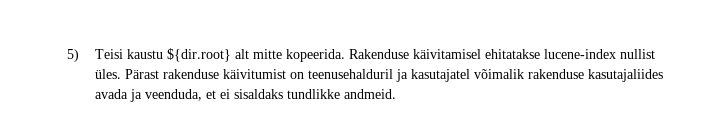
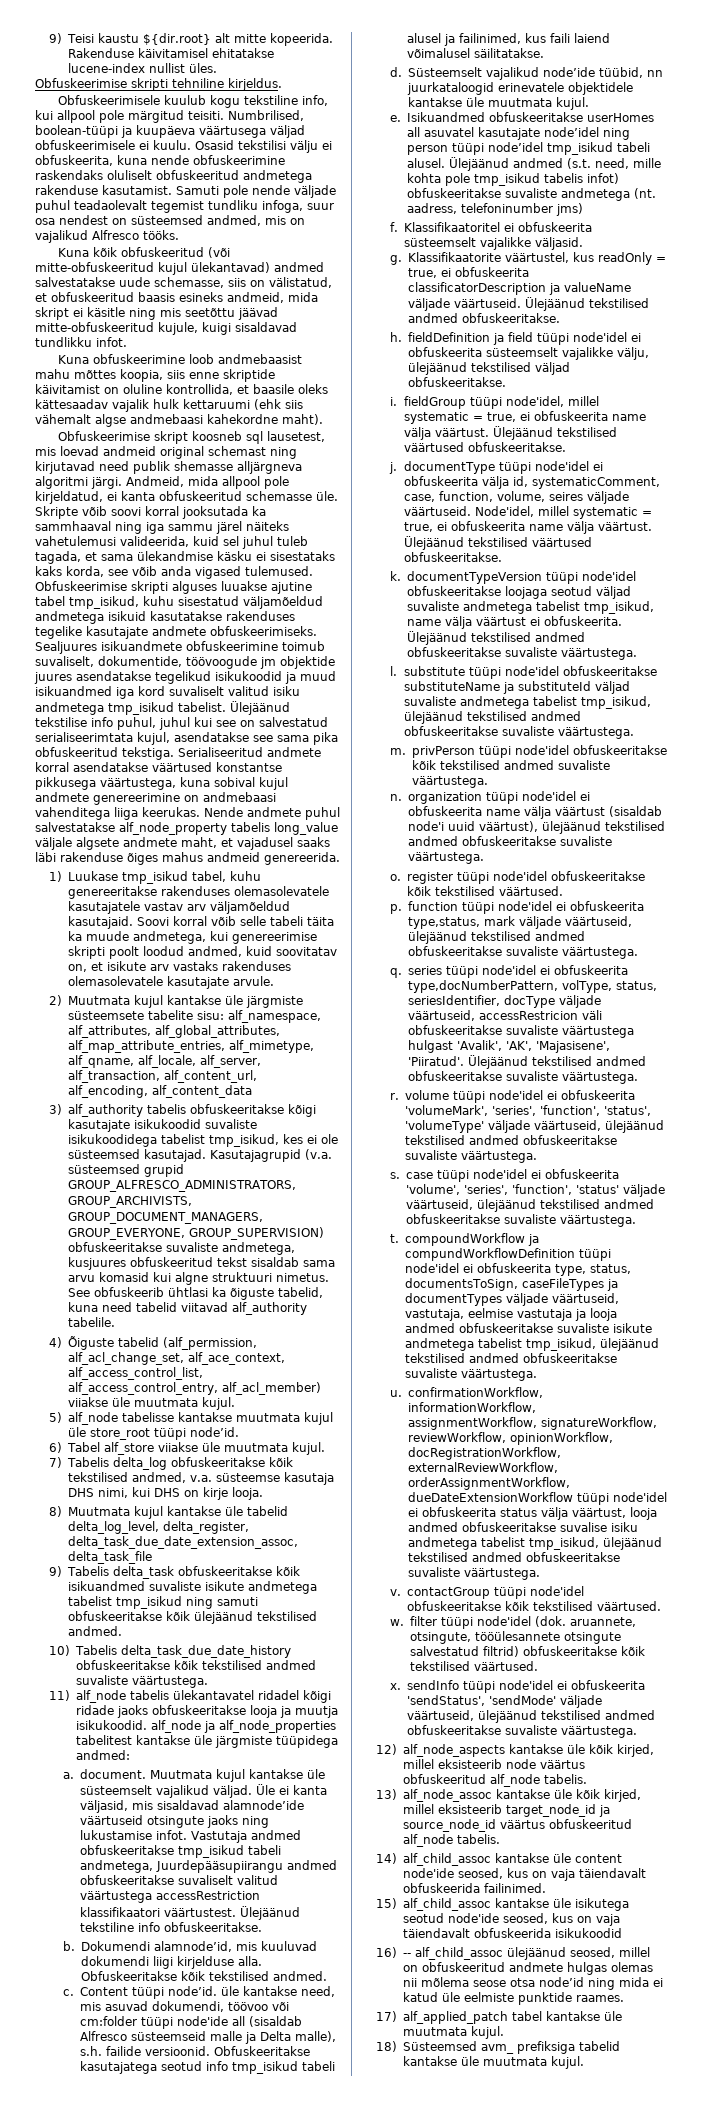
- 5) Teisi kaustu ${dir.root} alt mitte kopeerida.
+ 9) Teisi kaustu ${dir.root} alt mitte kopeerida.
- Rakenduse käivitamisel ehitatakse lucene-index nullist üles. Pärast rakenduse käivitumist on teenusehalduril ja kasutajatel võimalik rakenduse kasutajaliides avada ja veenduda, et ei sisaldaks tundlikke andmeid.
+ Rakenduse käivitamisel ehitatakse lucene-index nullist üles.
+ Obfuskeerimise skripti tehniline kirjeldus.
+ Obfuskeerimisele kuulub kogu tekstiline info, kui allpool pole märgitud teisiti. Numbrilised, boolean-tüüpi ja kuupäeva väärtusega väljad obfuskeerimisele ei kuulu. Osasid tekstilisi välju ei obfuskeerita, kuna nende obfuskeerimine raskendaks oluliselt obfuskeeritud andmetega rakenduse kasutamist. Samuti pole nende väljade puhul teadaolevalt tegemist tundliku infoga, suur osa nendest on süsteemsed andmed, mis on vajalikud Alfresco tööks.
+ Kuna kõik obfuskeeritud (või mitte-obfuskeeritud kujul ülekantavad) andmed salvestatakse uude schemasse, siis on välistatud, et obfuskeeritud baasis esineks andmeid, mida skript ei käsitle ning mis seetõttu jäävad mitte-obfuskeeritud kujule, kuigi sisaldavad tundlikku infot.
+ Kuna obfuskeerimine loob andmebaasist mahu mõttes koopia, siis enne skriptide käivitamist on oluline kontrollida, et baasile oleks kättesaadav vajalik hulk kettaruumi (ehk siis vähemalt algse andmebaasi kahekordne maht).
+ Obfuskeerimise skript koosneb sql lausetest, mis loevad andmeid original schemast ning kirjutavad need publik shemasse alljärgneva algoritmi järgi. Andmeid, mida allpool pole kirjeldatud, ei kanta obfuskeeritud schemasse üle. Skripte võib soovi korral jooksutada ka sammhaaval ning iga sammu järel näiteks vahetulemusi valideerida, kuid sel juhul tuleb tagada, et sama ülekandmise käsku ei sisestataks kaks korda, see võib anda vigased tulemused. Obfuskeerimise skripti alguses luuakse ajutine tabel tmp_isikud, kuhu sisestatud väljamõeldud andmetega isikuid kasutatakse rakenduses tegelike kasutajate andmete obfuskeerimiseks. Sealjuures isikuandmete obfuskeerimine toimub suvaliselt, dokumentide, töövoogude jm objektide juures asendatakse tegelikud isikukoodid ja muud isikuandmed iga kord suvaliselt valitud isiku andmetega tmp_isikud tabelist. Ülejäänud tekstilise info puhul, juhul kui see on salvestatud serialiseerimtata kujul, asendatakse see sama pika obfuskeeritud tekstiga. Serialiseeritud andmete korral asendatakse väärtused konstantse pikkusega väärtustega, kuna sobival kujul andmete genereerimine on andmebaasi vahenditega liiga keerukas. Nende andmete puhul salvestatakse alf_node_property tabelis long_value väljale algsete andmete maht, et vajadusel saaks läbi rakenduse õiges mahus andmeid genereerida.
+ 1) Luukase tmp_isikud tabel, kuhu genereeritakse rakenduses olemasolevatele kasutajatele vastav arv väljamõeldud kasutajaid. Soovi korral võib selle tabeli täita ka muude andmetega, kui genereerimise skripti poolt loodud andmed, kuid soovitatav on, et isikute arv vastaks rakenduses olemasolevatele kasutajate arvule.
+ 2) Muutmata kujul kantakse üle järgmiste süsteemsete tabelite sisu: alf_namespace, alf_attributes, alf_global_attributes, alf_map_attribute_entries, alf_mimetype, alf_qname, alf_locale, alf_server, alf_transaction, alf_content_url, alf_encoding, alf_content_data
+ 3) alf_authority tabelis obfuskeeritakse kõigi kasutajate isikukoodid suvaliste isikukoodidega tabelist tmp_isikud, kes ei ole süsteemsed kasutajad. Kasutajagrupid (v.a. süsteemsed grupid GROUP_ALFRESCO_ADMINISTRATORS, GROUP_ARCHIVISTS, GROUP_DOCUMENT_MANAGERS, GROUP_EVERYONE, GROUP_SUPERVISION) obfuskeeritakse suvaliste andmetega, kusjuures obfuskeeritud tekst sisaldab sama arvu komasid kui algne struktuuri nimetus. See obfuskeerib ühtlasi ka õiguste tabelid, kuna need tabelid viitavad alf_authority tabelile.
+ 4) Õiguste tabelid (alf_permission, alf_acl_change_set, alf_ace_context, alf_access_control_list, alf_access_control_entry, alf_acl_member) viiakse üle muutmata kujul.
+ 5) alf_node tabelisse kantakse muutmata kujul üle store_root tüüpi node’id.
+ 6) Tabel alf_store viiakse üle muutmata kujul.
+ 7) Tabelis delta_log obfuskeeritakse kõik tekstilised andmed, v.a. süsteemse kasutaja DHS nimi, kui DHS on kirje looja.
+ 8) Muutmata kujul kantakse üle tabelid delta_log_level, delta_register, delta_task_due_date_extension_assoc, delta_task_file
+ 9) Tabelis delta_task obfuskeeritakse kõik isikuandmed suvaliste isikute andmetega tabelist tmp_isikud ning samuti obfuskeeritakse kõik ülejäänud tekstilised andmed.
+ 10) Tabelis delta_task_due_date_history obfuskeeritakse kõik tekstilised andmed suvaliste väärtustega.
+ 11) alf_node tabelis ülekantavatel ridadel kõigi ridade jaoks obfuskeeritakse looja ja muutja isikukoodid. alf_node ja alf_node_properties tabelitest kantakse üle järgmiste tüüpidega andmed:
+ a. document. Muutmata kujul kantakse üle süsteemselt vajalikud väljad. Üle ei kanta väljasid, mis sisaldavad alamnode’ide väärtuseid otsingute jaoks ning lukustamise infot. Vastutaja andmed obfuskeeritakse tmp_isikud tabeli andmetega, Juurdepääsupiirangu andmed obfuskeeritakse suvaliselt valitud väärtustega accessRestriction klassifikaatori väärtustest. Ülejäänud tekstiline info obfuskeeritakse.
+ b. Dokumendi alamnode’id, mis kuuluvad dokumendi liigi kirjelduse alla. Obfuskeeritakse kõik tekstilised andmed.
+ c. Content tüüpi node’id. üle kantakse need, mis asuvad dokumendi, töövoo või cm:folder tüüpi node'ide all (sisaldab Alfresco süsteemseid malle ja Delta malle), s.h. failide versioonid. Obfuskeeritakse kasutajatega seotud info tmp_isikud tabeli alusel ja failinimed, kus faili laiend võimalusel säilitatakse.
+ d. Süsteemselt vajalikud node’ide tüübid, nn juurkataloogid erinevatele objektidele kantakse üle muutmata kujul.
+ e. Isikuandmed obfuskeeritakse userHomes all asuvatel kasutajate node’idel ning person tüüpi node’idel tmp_isikud tabeli alusel. Ülejäänud andmed (s.t. need, mille kohta pole tmp_isikud tabelis infot) obfuskeeritakse suvaliste andmetega (nt. aadress, telefoninumber jms)
+ f. Klassifikaatoritel ei obfuskeerita süsteemselt vajalikke väljasid.
+ g. Klassifikaatorite väärtustel, kus readOnly = true, ei obfuskeerita classificatorDescription ja valueName väljade väärtuseid. Ülejäänud tekstilised andmed obfuskeeritakse.
+ h. fieldDefinition ja field tüüpi node'idel ei obfuskeerita süsteemselt vajalikke välju, ülejäänud tekstilised väljad obfuskeeritakse.
+ i. fieldGroup tüüpi node'idel, millel systematic = true, ei obfuskeerita name välja väärtust. Ülejäänud tekstilised väärtused obfuskeeritakse.
+ j. documentType tüüpi node'idel ei obfuskeerita välja id, systematicComment, case, function, volume, seires väljade väärtuseid. Node'idel, millel systematic = true, ei obfuskeerita name välja väärtust. Ülejäänud tekstilised väärtused obfuskeeritakse.
+ k. documentTypeVersion tüüpi node'idel obfuskeeritakse loojaga seotud väljad suvaliste andmetega tabelist tmp_isikud, name välja väärtust ei obfuskeerita. Ülejäänud tekstilised andmed obfuskeeritakse suvaliste väärtustega.
+ l. substitute tüüpi node'idel obfuskeeritakse substituteName ja substituteId väljad suvaliste andmetega tabelist tmp_isikud, ülejäänud tekstilised andmed obfuskeeritakse suvaliste väärtustega.
+ m. privPerson tüüpi node'idel obfuskeeritakse kõik tekstilised andmed suvaliste väärtustega.
+ n. organization tüüpi node'idel ei obfuskeerita name välja väärtust (sisaldab node'i uuid väärtust), ülejäänud tekstilised andmed obfuskeeritakse suvaliste väärtustega.
+ o. register tüüpi node'idel obfuskeeritakse kõik tekstilised väärtused.
+ p. function tüüpi node'idel ei obfuskeerita type,status, mark väljade väärtuseid, ülejäänud tekstilised andmed obfuskeeritakse suvaliste väärtustega.
+ q. series tüüpi node'idel ei obfuskeerita type,docNumberPattern, volType, status, seriesIdentifier, docType väljade väärtuseid, accessRestricion väli obfuskeeritakse suvaliste väärtustega hulgast 'Avalik', 'AK', 'Majasisene', 'Piiratud'. Ülejäänud tekstilised andmed obfuskeeritakse suvaliste väärtustega.
+ r. volume tüüpi node'idel ei obfuskeerita 'volumeMark', 'series', 'function', 'status', 'volumeType' väljade väärtuseid, ülejäänud tekstilised andmed obfuskeeritakse suvaliste väärtustega.
+ s. case tüüpi node'idel ei obfuskeerita 'volume', 'series', 'function', 'status' väljade väärtuseid, ülejäänud tekstilised andmed obfuskeeritakse suvaliste väärtustega.
+ t. compoundWorkflow ja compundWorkflowDefinition tüüpi node'idel ei obfuskeerita type, status, documentsToSign, caseFileTypes ja documentTypes väljade väärtuseid, vastutaja, eelmise vastutaja ja looja andmed obfuskeeritakse suvaliste isikute andmetega tabelist tmp_isikud, ülejäänud tekstilised andmed obfuskeeritakse suvaliste väärtustega.
+ u. confirmationWorkflow, informationWorkflow, assignmentWorkflow, signatureWorkflow, reviewWorkflow, opinionWorkflow, docRegistrationWorkflow, externalReviewWorkflow, orderAssignmentWorkflow, dueDateExtensionWorkflow tüüpi node'idel ei obfuskeerita status välja väärtust, looja andmed obfuskeeritakse suvalise isiku andmetega tabelist tmp_isikud, ülejäänud tekstilised andmed obfuskeeritakse suvaliste väärtustega.
+ v. contactGroup tüüpi node'idel obfuskeeritakse kõik tekstilised väärtused.
+ w. filter tüüpi node'idel (dok. aruannete, otsingute, tööülesannete otsingute salvestatud filtrid) obfuskeeritakse kõik tekstilised väärtused.
+ x. sendInfo tüüpi node'idel ei obfuskeerita 'sendStatus', 'sendMode' väljade väärtuseid, ülejäänud tekstilised andmed obfuskeeritakse suvaliste väärtustega.
+ 12) alf_node_aspects kantakse üle kõik kirjed, millel eksisteerib node väärtus obfuskeeritud alf_node tabelis.
+ 13) alf_node_assoc kantakse üle kõik kirjed, millel eksisteerib target_node_id ja source_node_id väärtus obfuskeeritud alf_node tabelis.
+ 14) alf_child_assoc kantakse üle content node'ide seosed, kus on vaja täiendavalt obfuskeerida failinimed.
+ 15) alf_child_assoc kantakse üle isikutega seotud node'ide seosed, kus on vaja täiendavalt obfuskeerida isikukoodid
+ 16) -- alf_child_assoc ülejäänud seosed, millel on obfuskeeritud andmete hulgas olemas nii mõlema seose otsa node’id ning mida ei katud üle eelmiste punktide raames.
+ 17) alf_applied_patch tabel kantakse üle muutmata kujul.
+ 18) Süsteemsed avm_ prefiksiga tabelid kantakse üle muutmata kujul.

